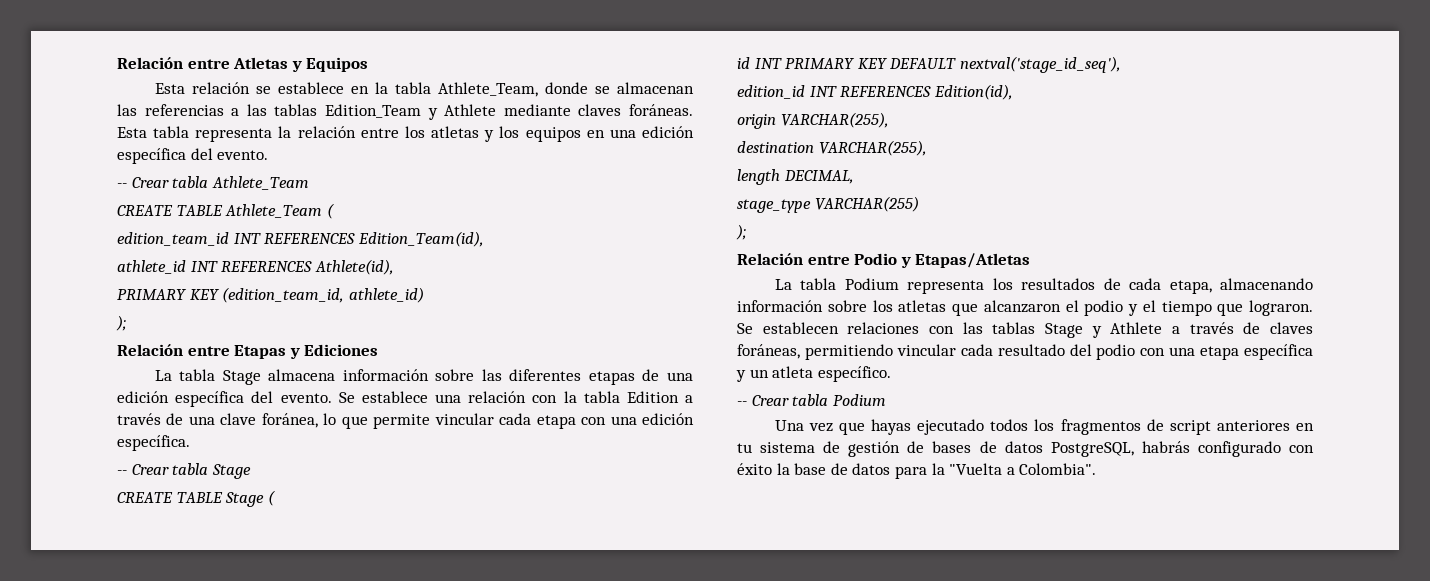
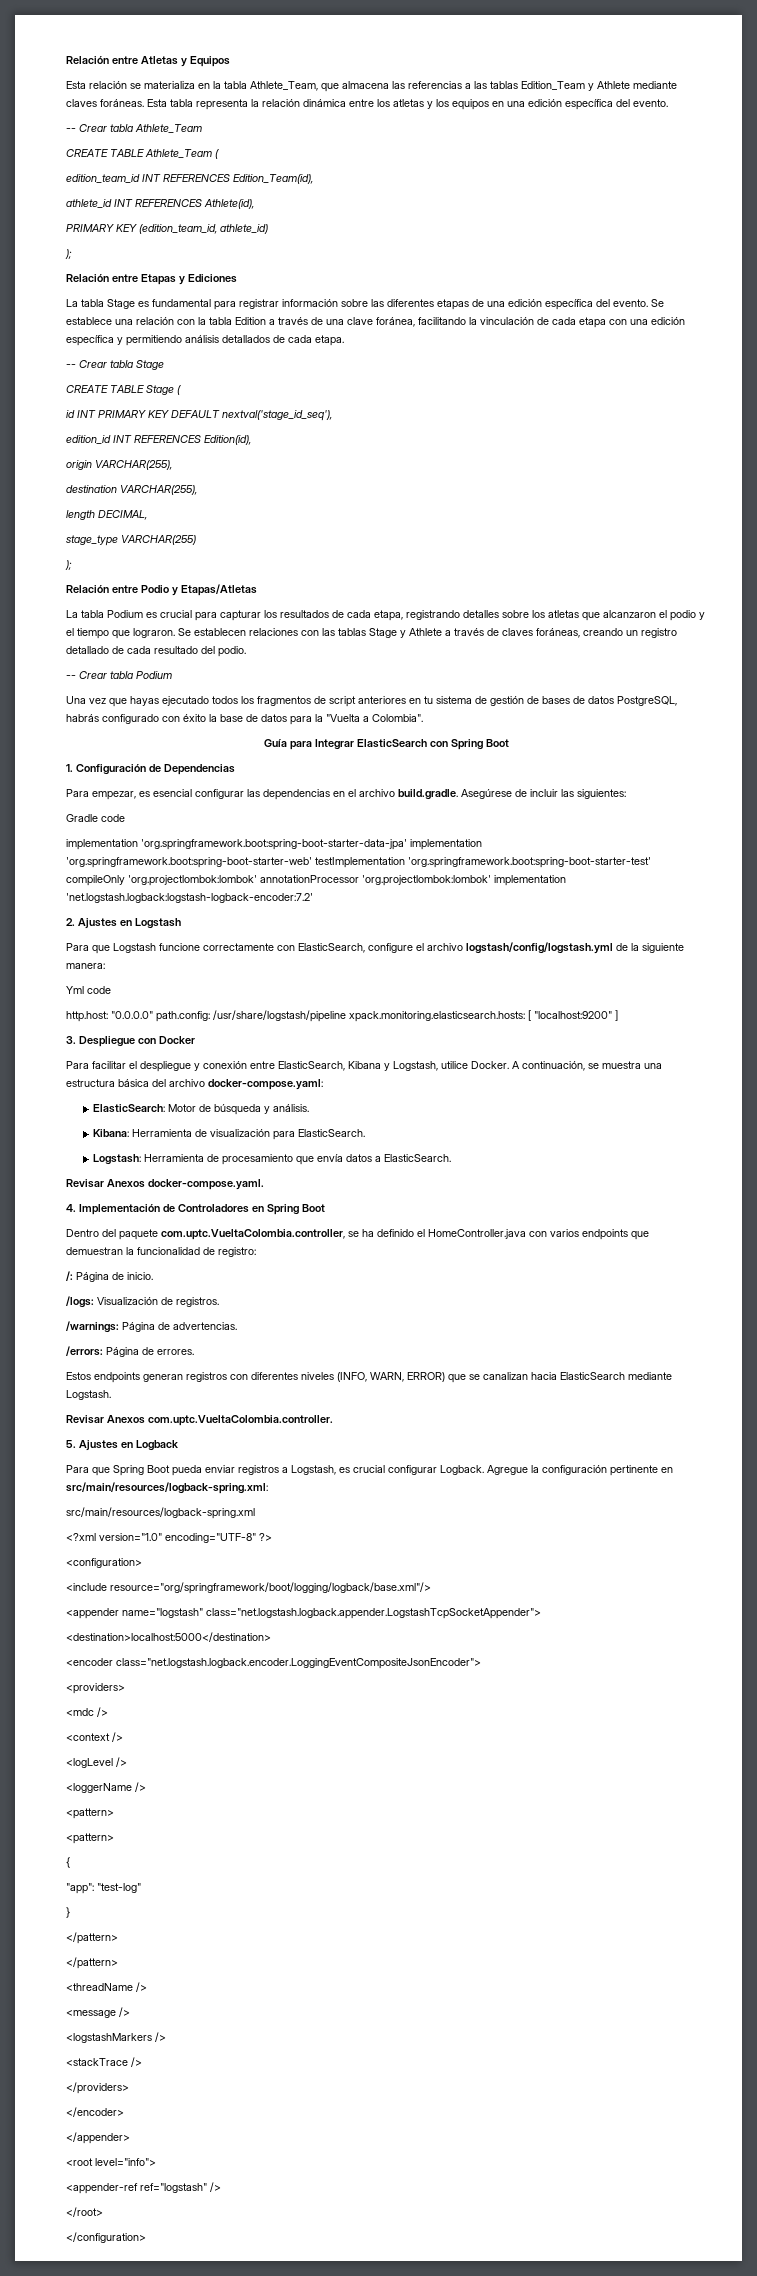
- Esta relación se establece en la tabla Athlete_Team, donde se almacenan las referencias a las tablas Edition_Team y Athlete mediante claves foráneas.
+ Esta relación se materializa en la tabla Athlete_Team, que almacena las referencias a las tablas Edition_Team y Athlete mediante claves foráneas.
- Esta tabla representa la relación entre los atletas y los equipos en una edición específica del evento.
+ Esta tabla representa la relación dinámica entre los atletas y los equipos en una edición específica del evento.
- La tabla Stage almacena información sobre las diferentes etapas de una edición específica del evento.
+ La tabla Stage es fundamental para registrar información sobre las diferentes etapas de una edición específica del evento.
- Se establece una relación con la tabla Edition a través de una clave foránea, lo que permite vincular cada etapa con una edición específica.
+ Se establece una relación con la tabla Edition a través de una clave foránea, facilitando la vinculación de cada etapa con una edición específica y permitiendo análisis detallados de cada etapa.
- La tabla Podium representa los resultados de cada etapa, almacenando información sobre los atletas que alcanzaron el podio y el tiempo que lograron.
+ La tabla Podium es crucial para capturar los resultados de cada etapa, registrando detalles sobre los atletas que alcanzaron el podio y el tiempo que lograron.
- Se establecen relaciones con las tablas Stage y Athlete a través de claves foráneas, permitiendo vincular cada resultado del podio con una etapa específica y un atleta específico.
+ Se establecen relaciones con las tablas Stage y Athlete a través de claves foráneas, creando un registro detallado de cada resultado del podio.
+ Guía para Integrar ElasticSearch con Spring Boot
+ 1. Configuración de Dependencias
+ Para empezar, es esencial configurar las dependencias en el archivo build.gradle. Asegúrese de incluir las siguientes:
+ Gradle code
+ implementation 'org.springframework.boot:spring-boot-starter-data-jpa' implementation 'org.springframework.boot:spring-boot-starter-web' testImplementation 'org.springframework.boot:spring-boot-starter-test' compileOnly 'org.projectlombok:lombok' annotationProcessor 'org.projectlombok:lombok' implementation 'net.logstash.logback:logstash-logback-encoder:7.2'
+ 2. Ajustes en Logstash
+ Para que Logstash funcione correctamente con ElasticSearch, configure el archivo logstash/config/logstash.yml de la siguiente manera:
+ Yml code
+ http.host: "0.0.0.0" path.config: /usr/share/logstash/pipeline xpack.monitoring.elasticsearch.hosts: [ "localhost:9200" ]
+ 3. Despliegue con Docker
+ Para facilitar el despliegue y conexión entre ElasticSearch, Kibana y Logstash, utilice Docker. A continuación, se muestra una estructura básica del archivo docker-compose.yaml:
+ ElasticSearch: Motor de búsqueda y análisis.
+ Kibana: Herramienta de visualización para ElasticSearch.
+ Logstash: Herramienta de procesamiento que envía datos a ElasticSearch.
+ Revisar Anexos docker-compose.yaml.
+ 4. Implementación de Controladores en Spring Boot
+ Dentro del paquete com.uptc.VueltaColombia.controller, se ha definido el HomeController.java con varios endpoints que demuestran la funcionalidad de registro:
+ /: Página de inicio.
+ /logs: Visualización de registros.
+ /warnings: Página de advertencias.
+ /errors: Página de errores.
+ Estos endpoints generan registros con diferentes niveles (INFO, WARN, ERROR) que se canalizan hacia ElasticSearch mediante Logstash.
+ Revisar Anexos com.uptc.VueltaColombia.controller.
+ 5. Ajustes en Logback
+ Para que Spring Boot pueda enviar registros a Logstash, es crucial configurar Logback. Agregue la configuración pertinente en src/main/resources/logback-spring.xml:
+ src/main/resources/logback-spring.xml
+ <?xml version="1.0" encoding="UTF-8" ?>
+ <configuration>
+ <include resource="org/springframework/boot/logging/logback/base.xml"/>
+ <appender name="logstash" class="net.logstash.logback.appender.LogstashTcpSocketAppender">
+ <destination>localhost:5000</destination>
+ <encoder class="net.logstash.logback.encoder.LoggingEventCompositeJsonEncoder">
+ <providers>
+ <mdc />
+ <context />
+ <logLevel />
+ <loggerName />
+ <pattern>
+ <pattern>
+ {
+ "app": "test-log"
+ }
+ </pattern>
+ </pattern>
+ <threadName />
+ <message />
+ <logstashMarkers />
+ <stackTrace />
+ </providers>
+ </encoder>
+ </appender>
+ <root level="info">
+ <appender-ref ref="logstash" />
+ </root>
+ </configuration>

